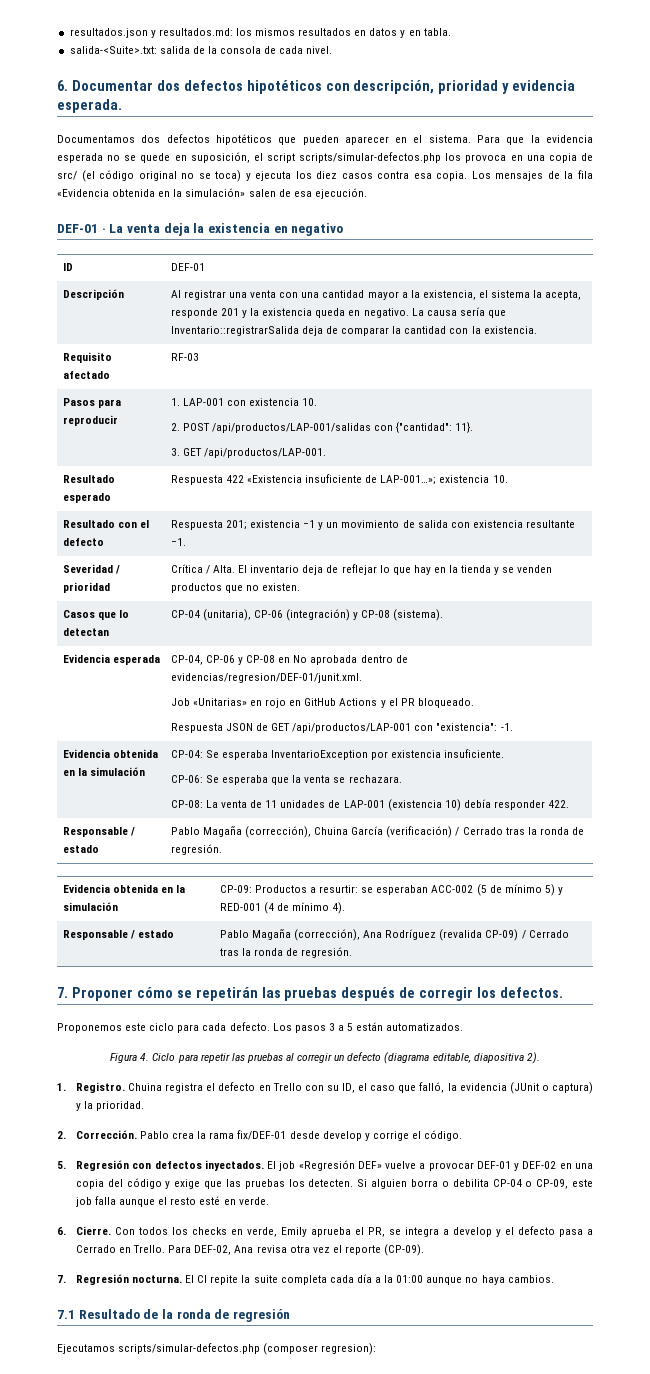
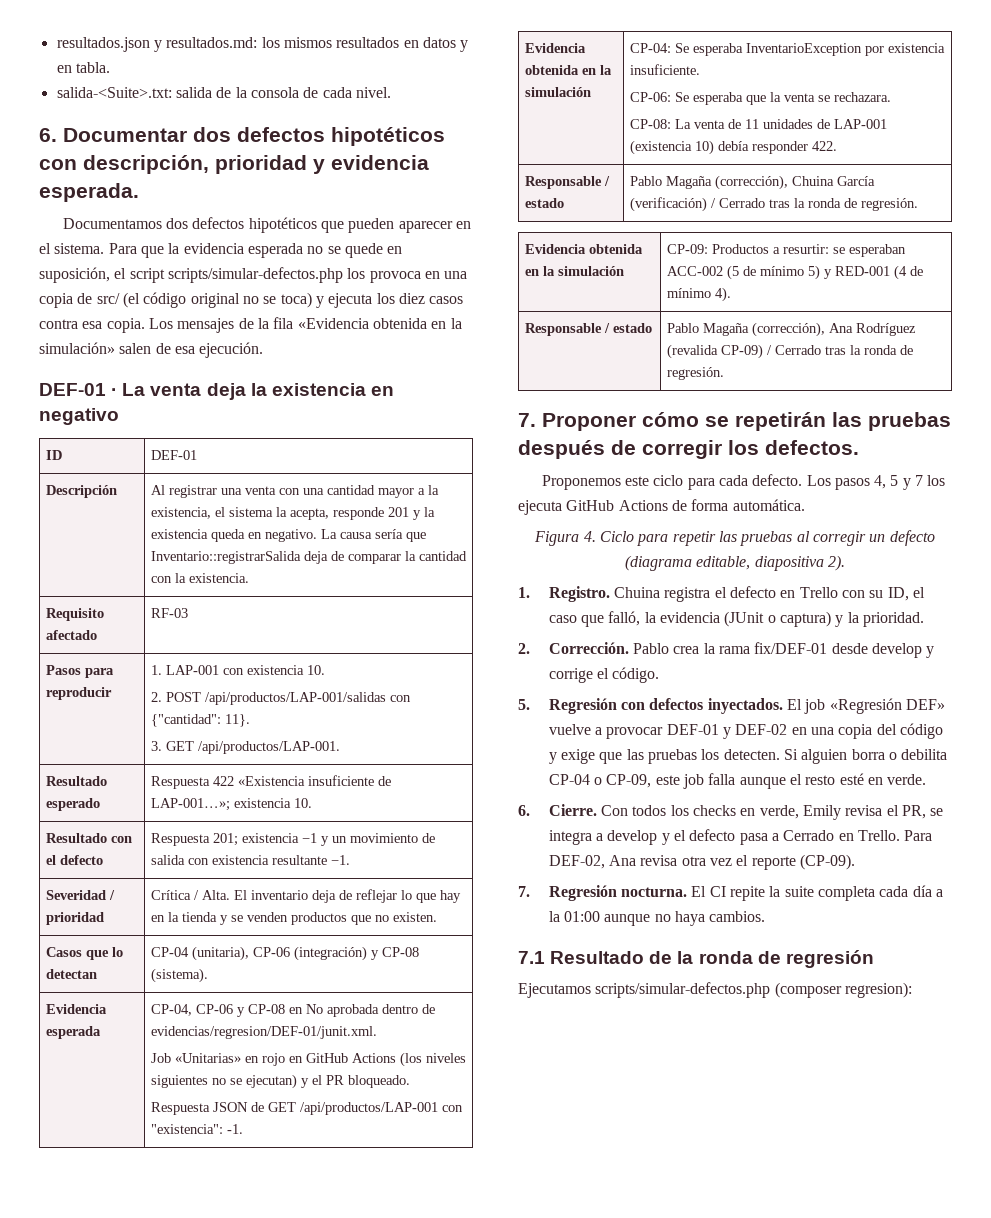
  Evidencia esperada | CP-04, CP-06 y CP-08 en No aprobada dentro de evidencias/regresion/DEF-01/junit.xml.
- Job «Unitarias» en rojo en GitHub Actions y el PR bloqueado.
+ Job «Unitarias» en rojo en GitHub Actions (los niveles siguientes no se ejecutan) y el PR bloqueado.
- Los pasos 3 a 5 están automatizados.
+ Los pasos 4, 5 y 7 los ejecuta GitHub Actions de forma automática.
- Con todos los checks en verde, Emily aprueba el PR, se integra a develop y el defecto pasa a Cerrado en Trello.
+ Con todos los checks en verde, Emily revisa el PR, se integra a develop y el defecto pasa a Cerrado en Trello.

